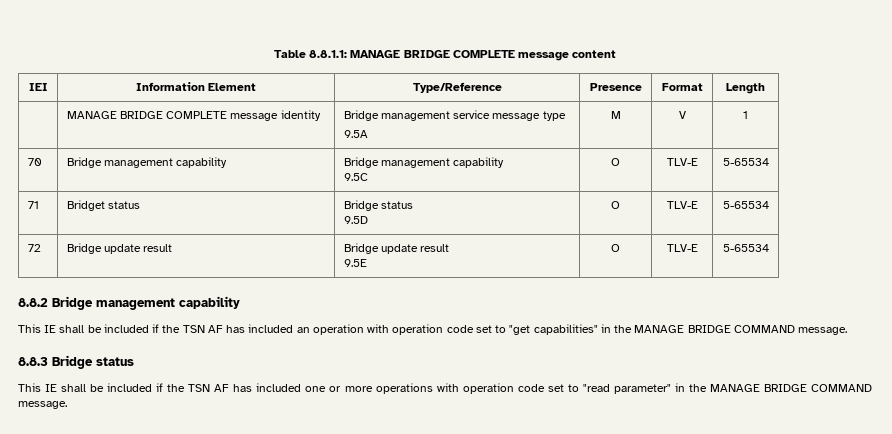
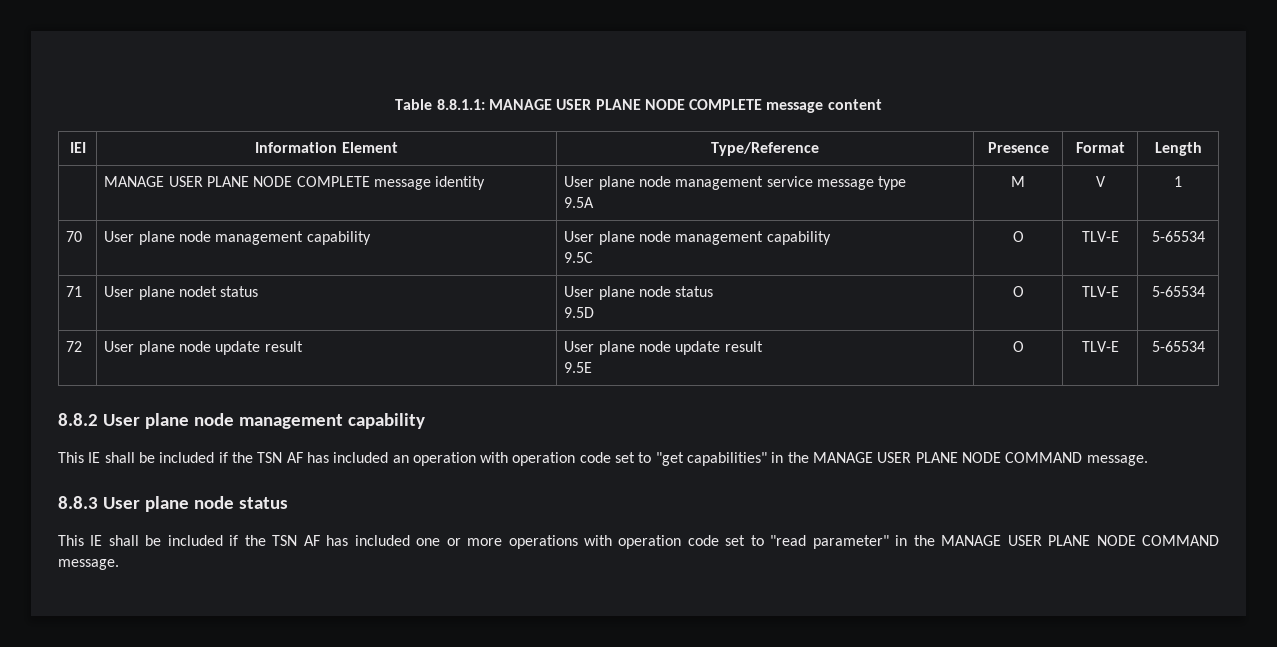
- Table 8.8.1.1: MANAGE BRIDGE COMPLETE message content
+ Table 8.8.1.1: MANAGE USER PLANE NODE COMPLETE message content
- | MANAGE BRIDGE COMPLETE message identity | Bridge management service message type
+ | MANAGE USER PLANE NODE COMPLETE message identity | User plane node management service message type
- 70 | Bridge management capability | Bridge management capability
+ 70 | User plane node management capability | User plane node management capability
- 71 | Bridget status | Bridge status
+ 71 | User plane nodet status | User plane node status
- 72 | Bridge update result | Bridge update result
+ 72 | User plane node update result | User plane node update result
- 8.8.2 Bridge management capability
+ 8.8.2 User plane node management capability
- This IE shall be included if the TSN AF has included an operation with operation code set to "get capabilities" in the MANAGE BRIDGE COMMAND message.
+ This IE shall be included if the TSN AF has included an operation with operation code set to "get capabilities" in the MANAGE USER PLANE NODE COMMAND message.
- 8.8.3 Bridge status
+ 8.8.3 User plane node status
- This IE shall be included if the TSN AF has included one or more operations with operation code set to "read parameter" in the MANAGE BRIDGE COMMAND message.
+ This IE shall be included if the TSN AF has included one or more operations with operation code set to "read parameter" in the MANAGE USER PLANE NODE COMMAND message.

